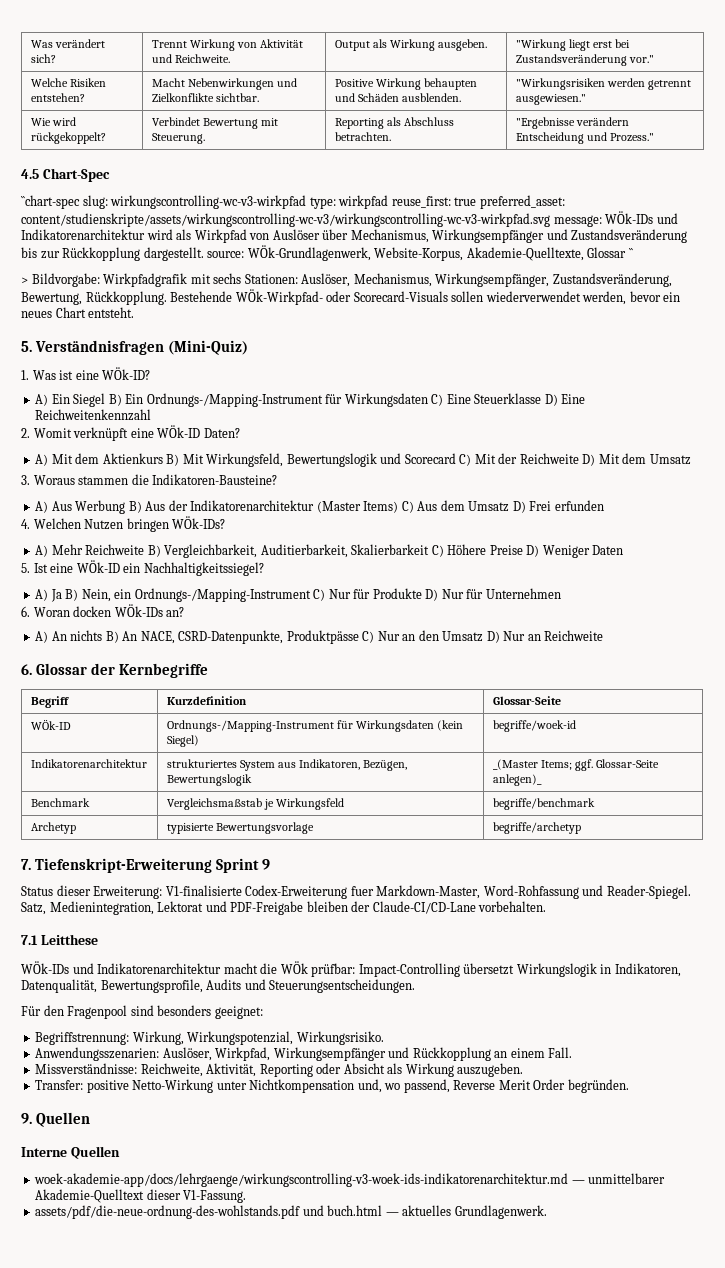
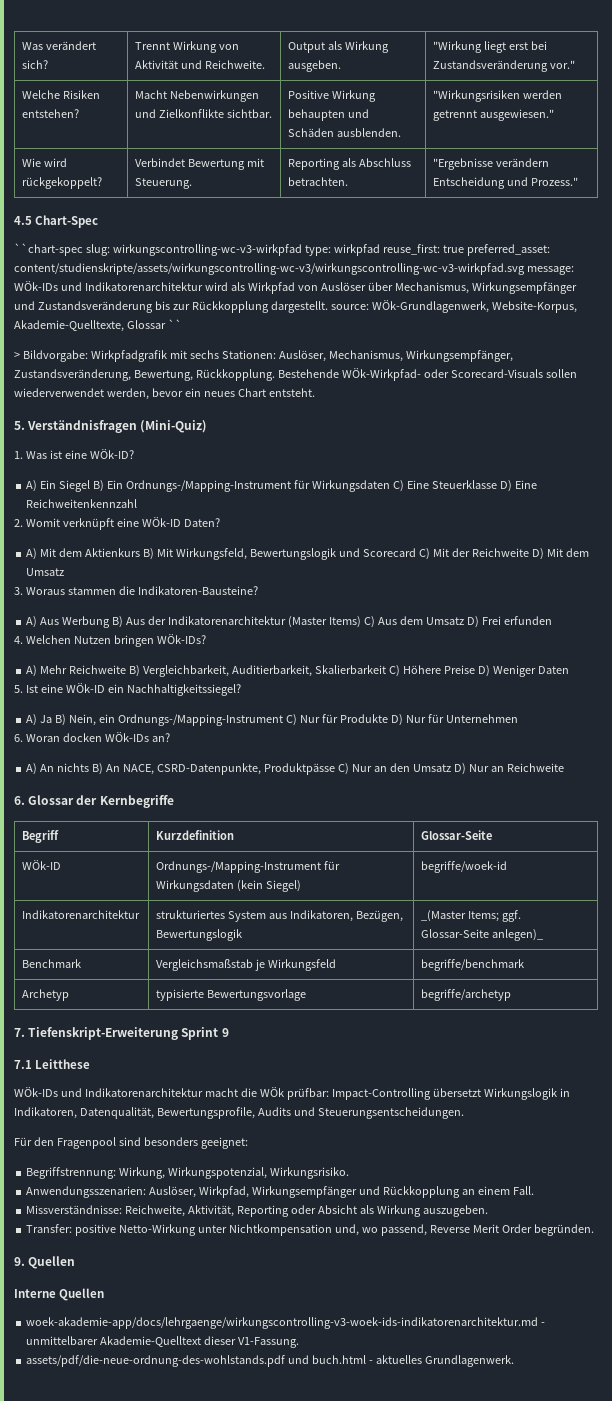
- Status dieser Erweiterung: V1-finalisierte Codex-Erweiterung fuer Markdown-Master, Word-Rohfassung und Reader-Spiegel. Satz, Medienintegration, Lektorat und PDF-Freigabe bleiben der Claude-CI/CD-Lane vorbehalten.
- woek-akademie-app/docs/lehrgaenge/wirkungscontrolling-v3-woek-ids-indikatorenarchitektur.md — unmittelbarer Akademie-Quelltext dieser V1-Fassung.
+ woek-akademie-app/docs/lehrgaenge/wirkungscontrolling-v3-woek-ids-indikatorenarchitektur.md - unmittelbarer Akademie-Quelltext dieser V1-Fassung.
- assets/pdf/die-neue-ordnung-des-wohlstands.pdf und buch.html — aktuelles Grundlagenwerk.
+ assets/pdf/die-neue-ordnung-des-wohlstands.pdf und buch.html - aktuelles Grundlagenwerk.

